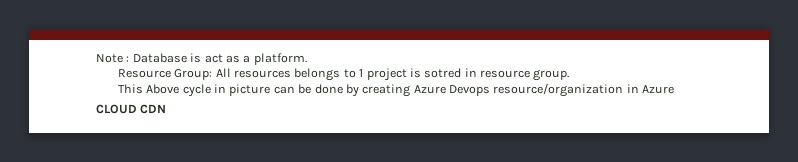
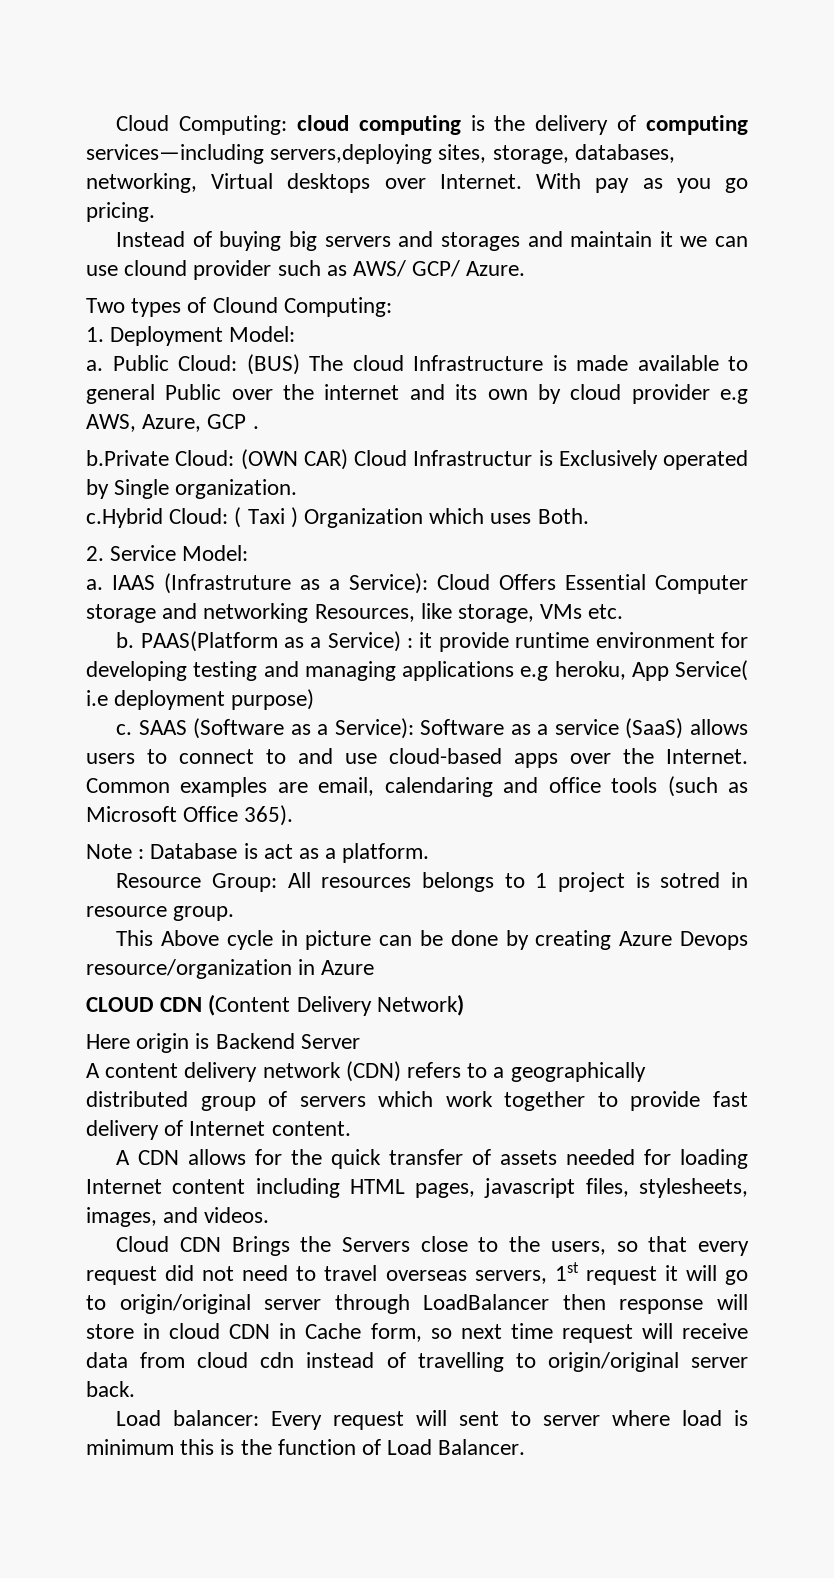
+ Cloud Computing: cloud computing is the delivery of computing services—including servers,deploying sites, storage, databases, networking, Virtual desktops over Internet. With pay as you go pricing.
+ Instead of buying big servers and storages and maintain it we can use clound provider such as AWS/ GCP/ Azure.
+ Two types of Clound Computing:
+ 1. Deployment Model:
+ a. Public Cloud: (BUS) The cloud Infrastructure is made available to general Public over the internet and its own by cloud provider e.g AWS, Azure, GCP .
+ b.Private Cloud: (OWN CAR) Cloud Infrastructur is Exclusively operated by Single organization.
+ c.Hybrid Cloud: ( Taxi ) Organization which uses Both.
+ 2. Service Model:
+ a. IAAS (Infrastruture as a Service): Cloud Offers Essential Computer storage and networking Resources, like storage, VMs etc.
+ b. PAAS(Platform as a Service) : it provide runtime environment for developing testing and managing applications e.g heroku, App Service( i.e deployment purpose)
+ c. SAAS (Software as a Service): Software as a service (SaaS) allows users to connect to and use cloud-based apps over the Internet. Common examples are email, calendaring and office tools (such as Microsoft Office 365).
- CLOUD CDN
+ CLOUD CDN (Content Delivery Network)
+ Here origin is Backend Server
+ A content delivery network (CDN) refers to a geographically distributed group of servers which work together to provide fast delivery of Internet content.
+ A CDN allows for the quick transfer of assets needed for loading Internet content including HTML pages, javascript files, stylesheets, images, and videos.
+ Cloud CDN Brings the Servers close to the users, so that every request did not need to travel overseas servers, 1st request it will go to origin/original server through LoadBalancer then response will store in cloud CDN in Cache form, so next time request will receive data from cloud cdn instead of travelling to origin/original server back.
+ Load balancer: Every request will sent to server where load is minimum this is the function of Load Balancer.

